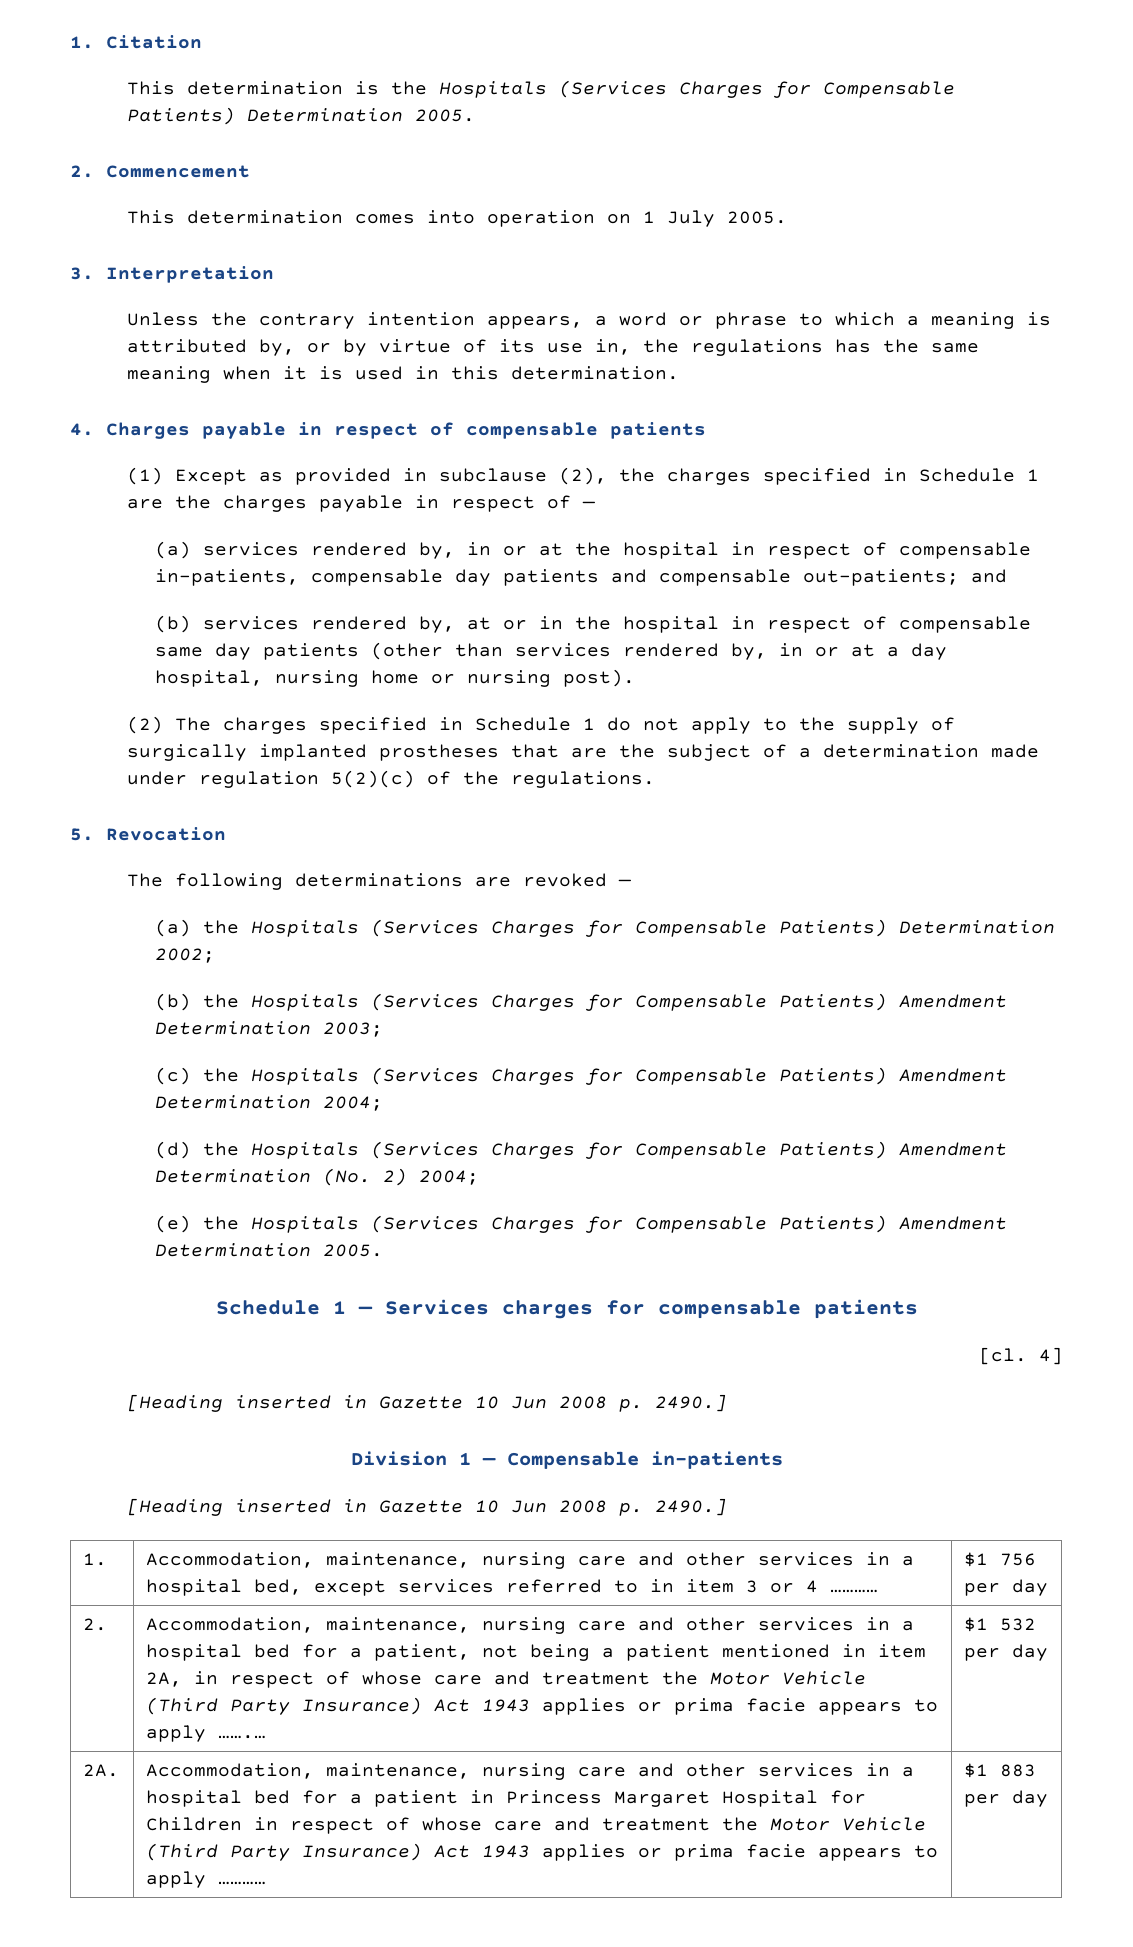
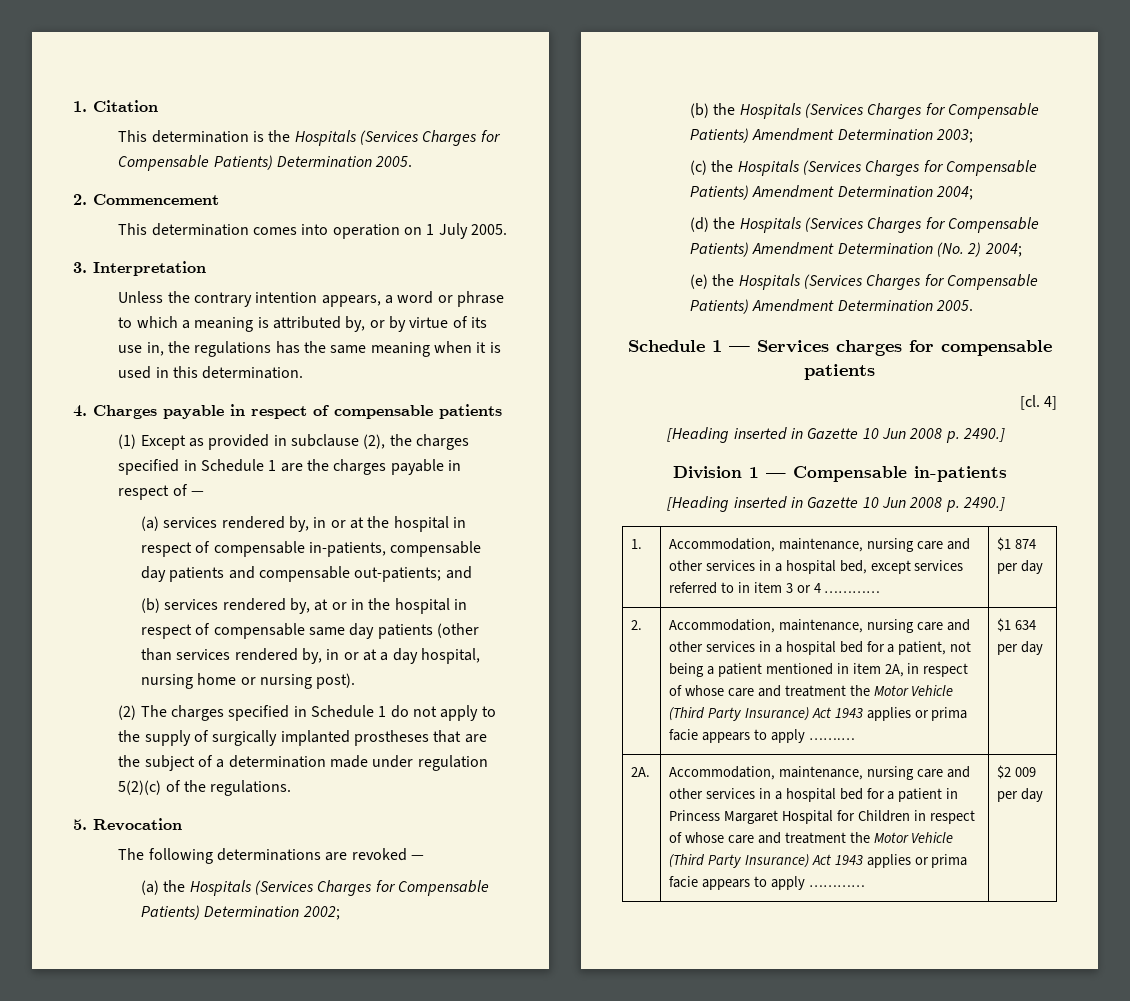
- 1. | Accommodation, maintenance, nursing care and other services in a hospital bed, except services referred to in item 3 or 4 ………… | $1 756 per day
+ 1. | Accommodation, maintenance, nursing care and other services in a hospital bed, except services referred to in item 3 or 4 ………… | $1 874 per day
- $1 532 per day
+ $1 634 per day
- $1 883 per day
+ $2 009 per day

